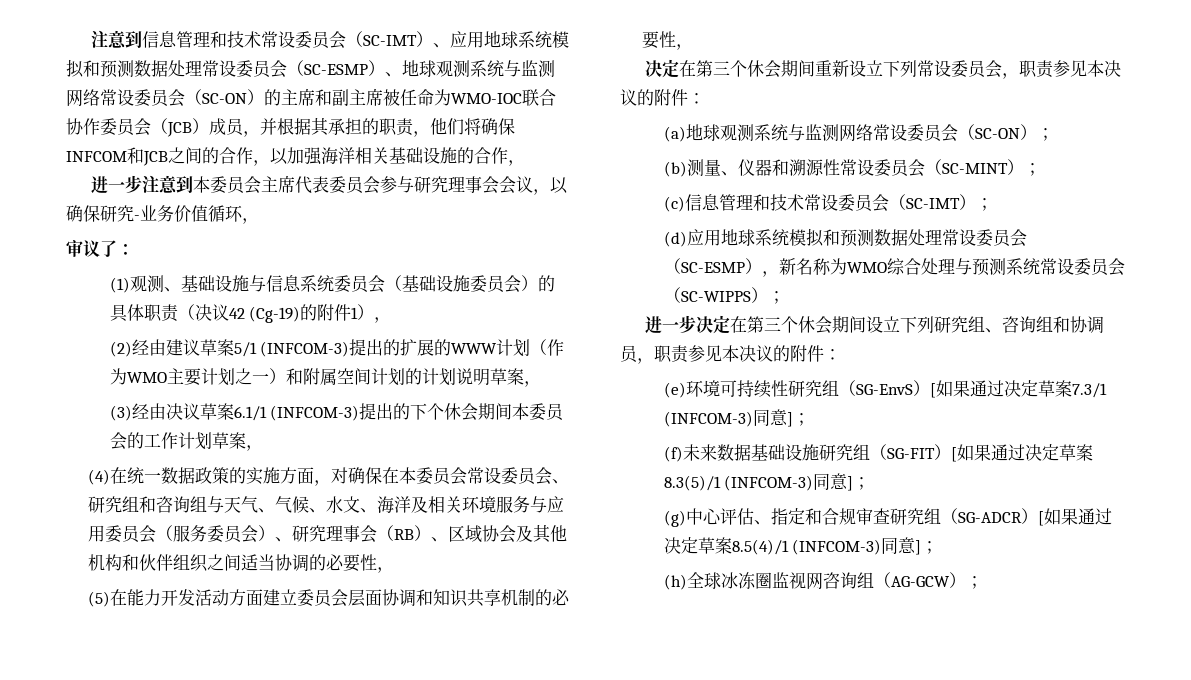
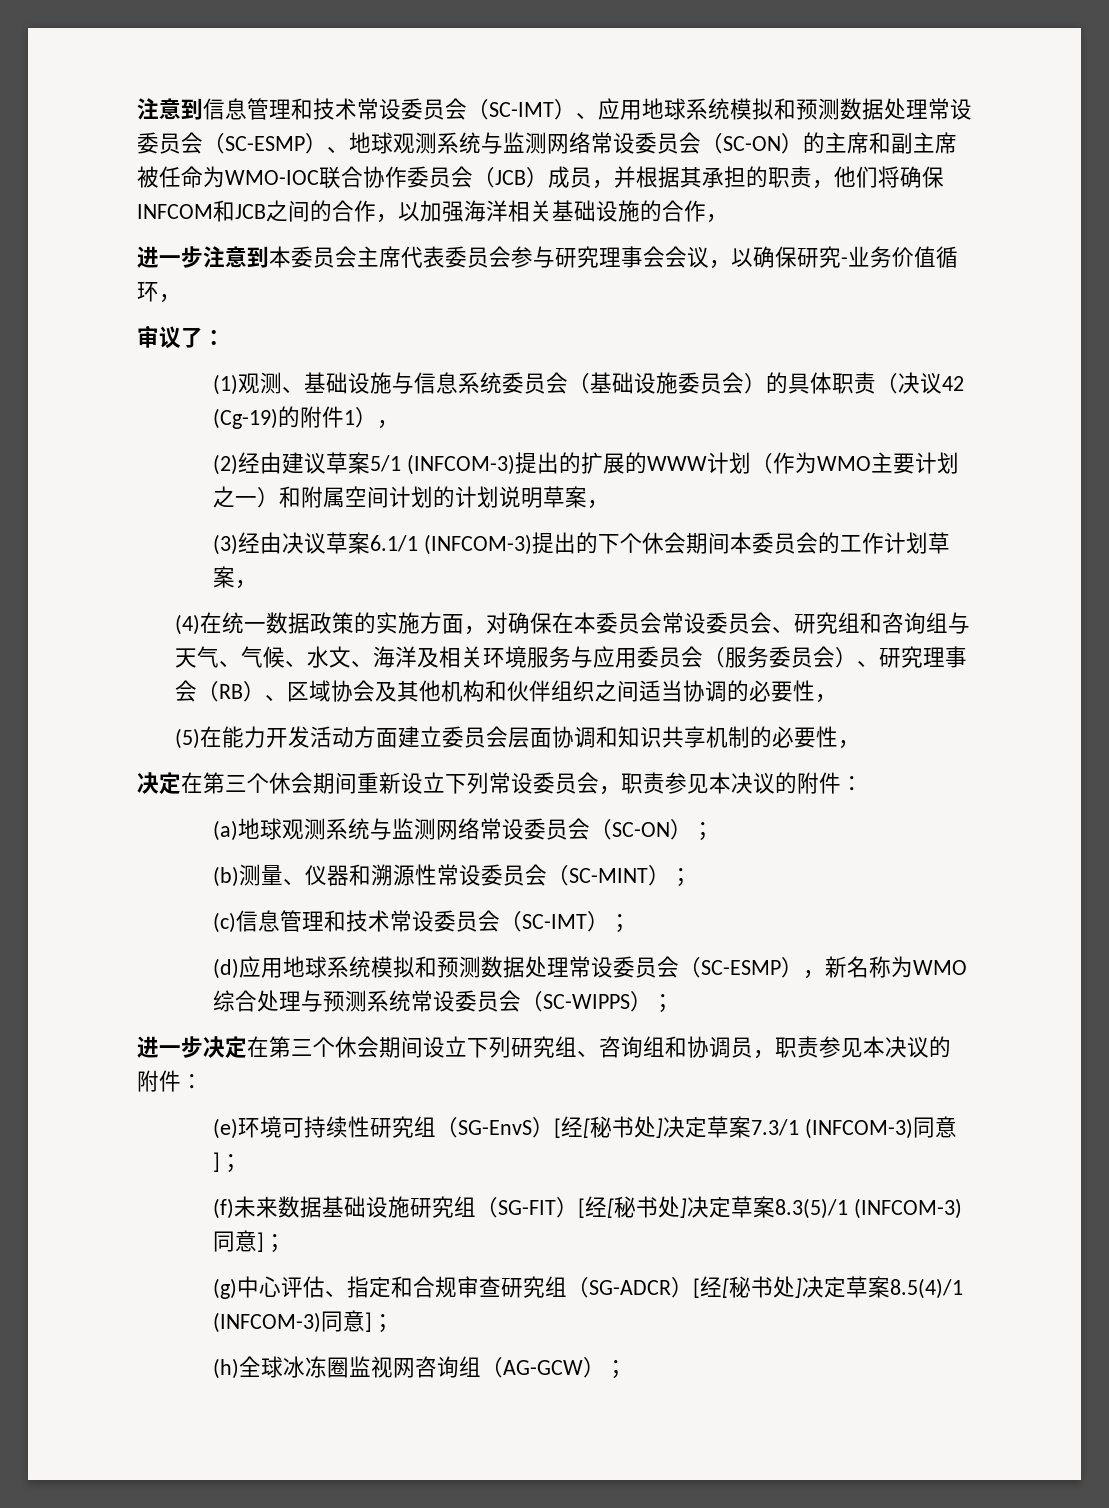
- (e)环境可持续性研究组（SG-EnvS）[如果通过决定草案7.3/1 (INFCOM-3)同意]；
+ (e)环境可持续性研究组（SG-EnvS）[经[秘书处]决定草案7.3/1 (INFCOM-3)同意]；
- (f)未来数据基础设施研究组（SG-FIT）[如果通过决定草案8.3(5)/1 (INFCOM-3)同意]；
+ (f)未来数据基础设施研究组（SG-FIT）[经[秘书处]决定草案8.3(5)/1 (INFCOM-3)同意]；
- (g)中心评估、指定和合规审查研究组（SG-ADCR）[如果通过决定草案8.5(4)/1 (INFCOM-3)同意]；
+ (g)中心评估、指定和合规审查研究组（SG-ADCR）[经[秘书处]决定草案8.5(4)/1 (INFCOM-3)同意]；

